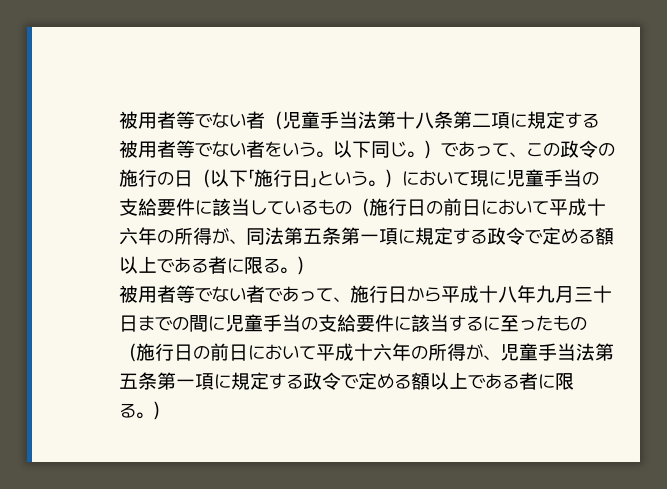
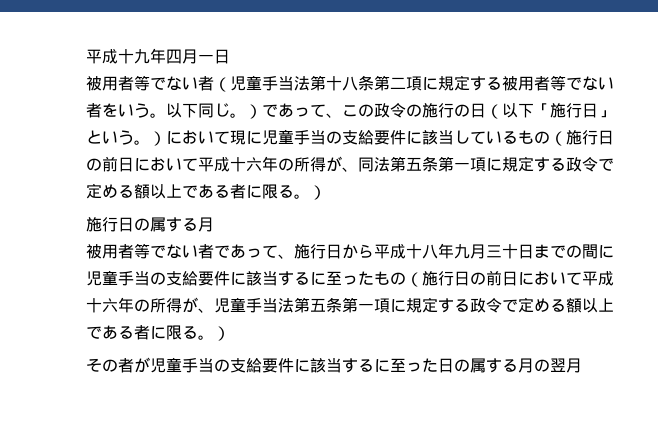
+ 平成十九年四月一日
+ 施行日の属する月
+ その者が児童手当の支給要件に該当するに至った日の属する月の翌月

